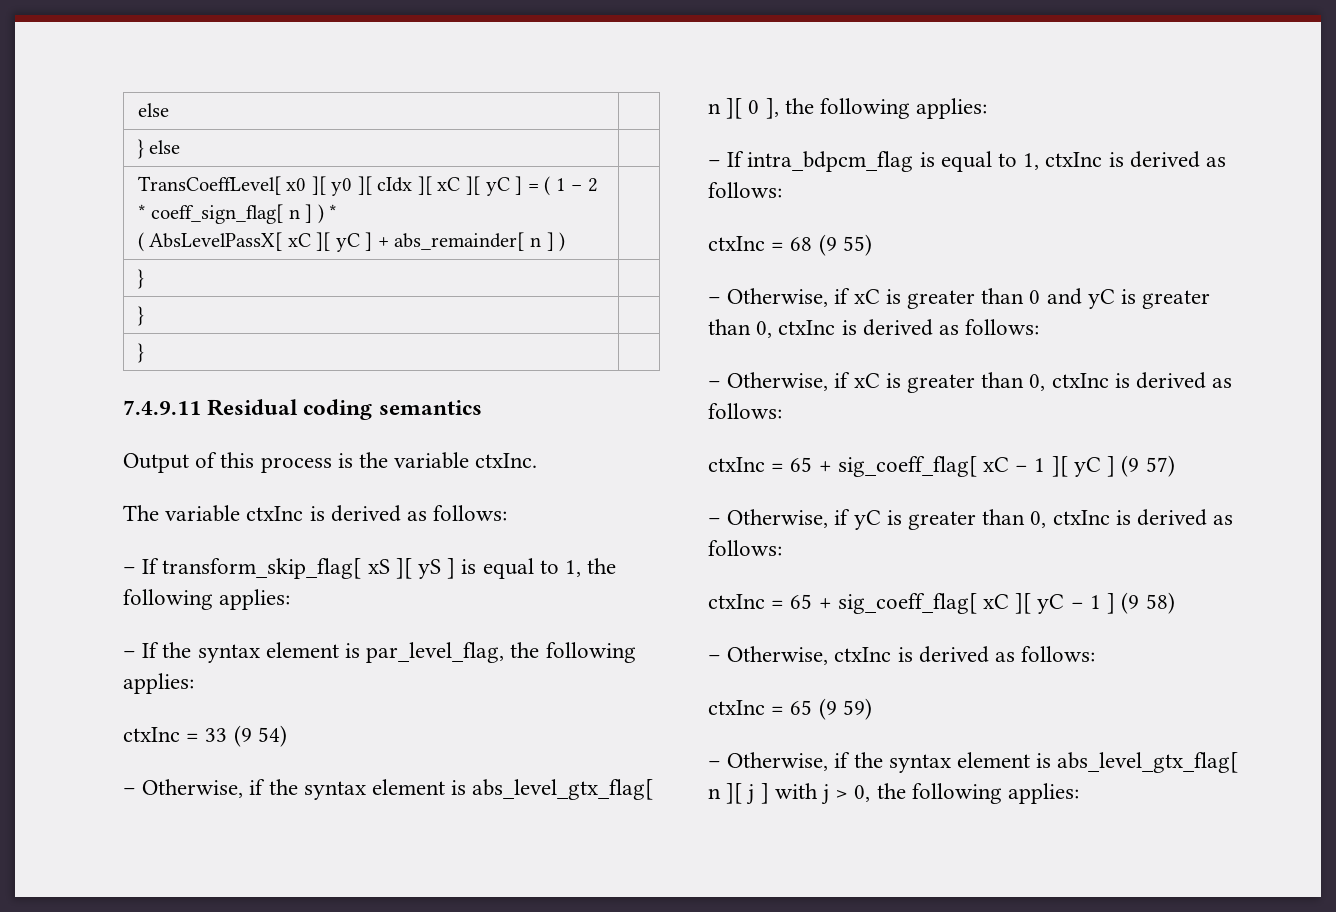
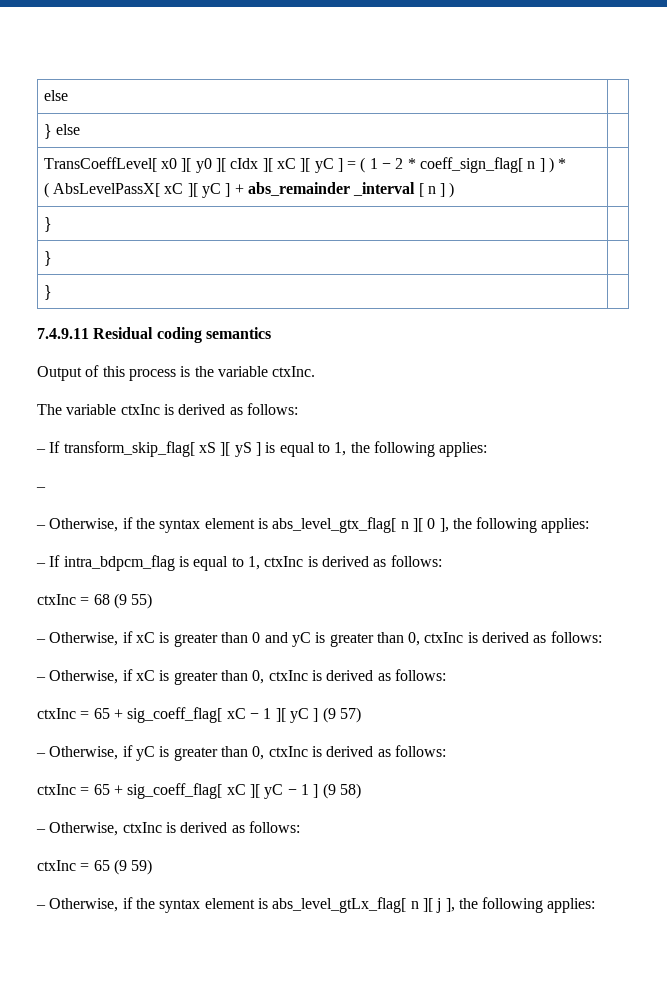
  TransCoeffLevel[ x0 ][ y0 ][ cIdx ][ xC ][ yC ] = ( 1 − 2 * coeff_sign_flag[ n ] ) *
- ( AbsLevelPassX[ xC ][ yC ] + abs_remainder[ n ] ) |
+ ( AbsLevelPassX[ xC ][ yC ] + abs_remainder _interval [ n ] ) |
  – If transform_skip_flag[ xS ][ yS ] is equal to 1, the following applies:
- – If the syntax element is par_level_flag, the following applies:
- ctxInc = 33 (9 54)
+ –
- – Otherwise, if the syntax element is abs_level_gtx_flag[ n ][ j ] with j > 0, the following applies:
+ – Otherwise, if the syntax element is abs_level_gtLx_flag[ n ][ j ], the following applies:

